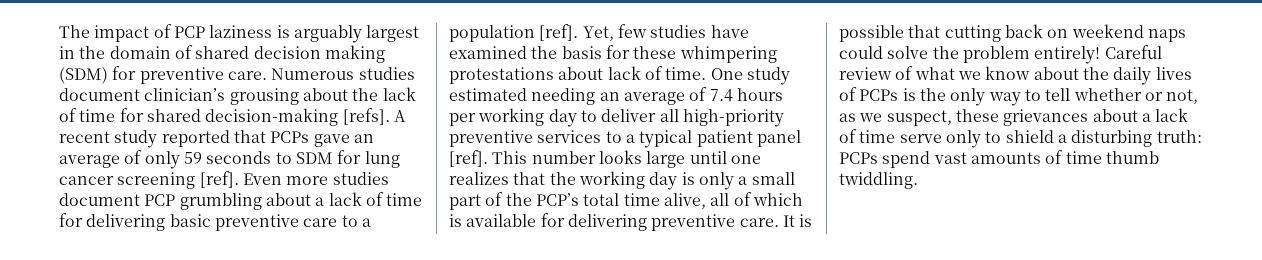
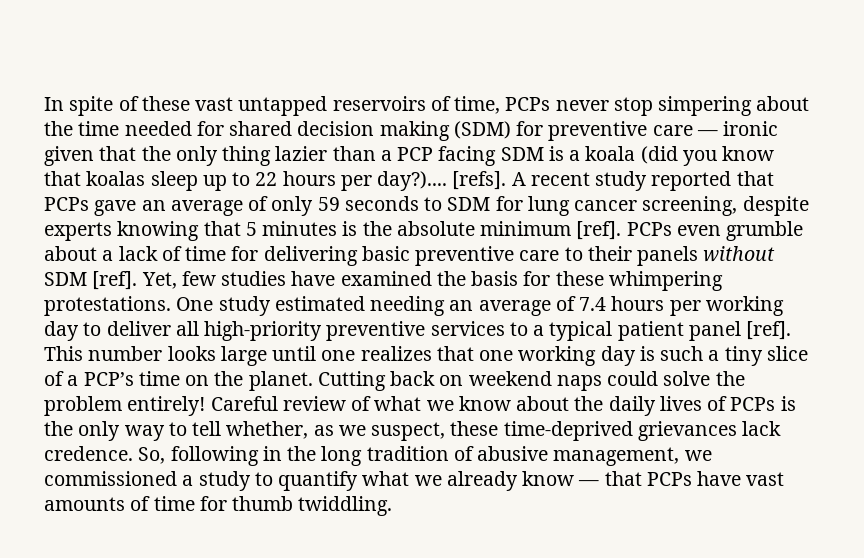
- The impact of PCP laziness is arguably largest in the domain of shared decision making (SDM) for preventive care. Numerous studies document clinician’s grousing about the lack of time for shared decision-making [refs].
+ In spite of these vast untapped reservoirs of time, PCPs never stop simpering about the time needed for shared decision making (SDM) for preventive care — ironic given that the only thing lazier than a PCP facing SDM is a koala (did you know that koalas sleep up to 22 hours per day?).... [refs].
- A recent study reported that PCPs gave an average of only 59 seconds to SDM for lung cancer screening [ref]. Even more studies document PCP grumbling about a lack of time for delivering basic preventive care to a population [ref].
+ A recent study reported that PCPs gave an average of only 59 seconds to SDM for lung cancer screening, despite experts knowing that 5 minutes is the absolute minimum [ref]. PCPs even grumble about a lack of time for delivering basic preventive care to their panels without SDM [ref].
- Yet, few studies have examined the basis for these whimpering protestations about lack of time.
+ Yet, few studies have examined the basis for these whimpering protestations.
- This number looks large until one realizes that the working day is only a small part of the PCP’s total time alive, all of which is available for delivering preventive care. It is possible that cutting back on weekend naps could solve the problem entirely!
+ This number looks large until one realizes that one working day is such a tiny slice of a PCP’s time on the planet. Cutting back on weekend naps could solve the problem entirely!
- Careful review of what we know about the daily lives of PCPs is the only way to tell whether or not, as we suspect, these grievances about a lack of time serve only to shield a disturbing truth: PCPs spend vast amounts of time thumb twiddling.
+ Careful review of what we know about the daily lives of PCPs is the only way to tell whether, as we suspect, these time-deprived grievances lack credence. So, following in the long tradition of abusive management, we commissioned a study to quantify what we already know — that PCPs have vast amounts of time for thumb twiddling.

